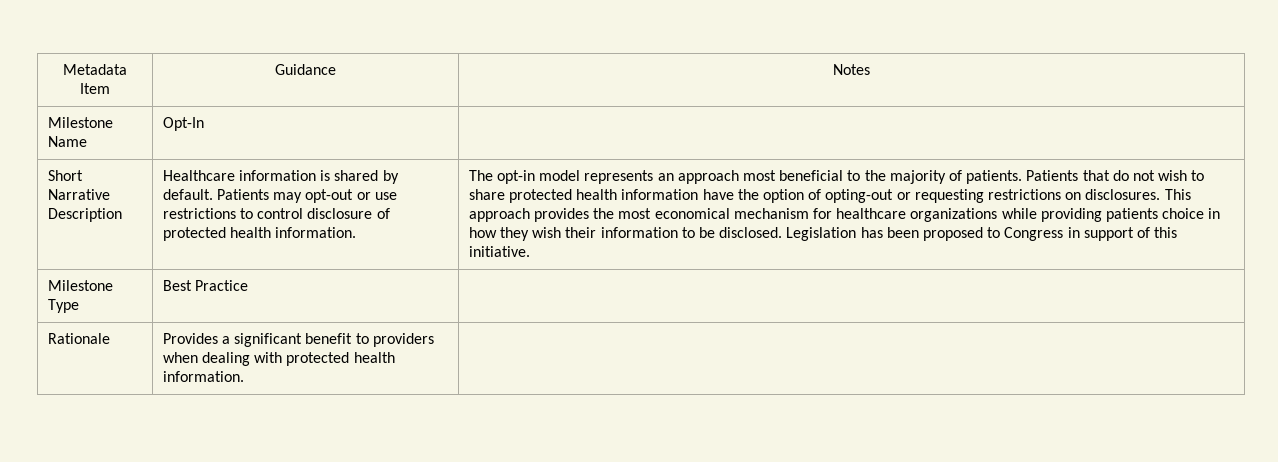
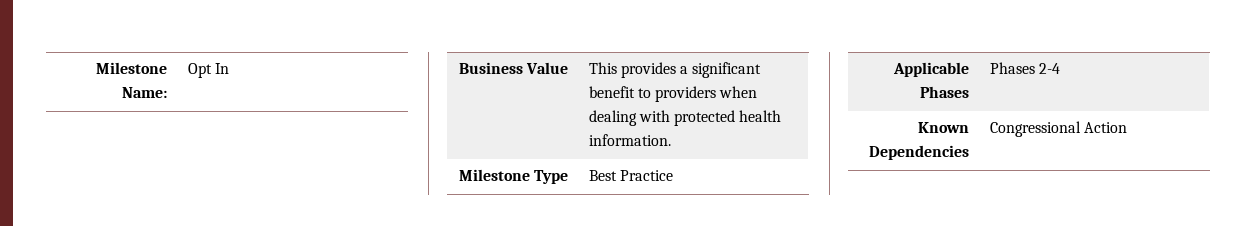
- Metadata Item | Guidance | Notes
- Milestone Name | Opt-In |
- Short Narrative Description | Healthcare information is shared by default. Patients may opt-out or use restrictions to control disclosure of protected health information. | The opt-in model represents an approach most beneficial to the majority of patients. Patients that do not wish to share protected health information have the option of opting-out or requesting restrictions on disclosures. This approach provides the most economical mechanism for healthcare organizations while providing patients choice in how they wish their information to be disclosed. Legislation has been proposed to Congress in support of this initiative.
- Milestone Type | Best Practice |
- Rationale | Provides a significant benefit to providers when dealing with protected health information. |
+ Milestone Name: | Opt In
+ Business Value | This provides a significant benefit to providers when dealing with protected health information.
+ Milestone Type | Best Practice
+ Applicable Phases | Phases 2-4
+ Known Dependencies | Congressional Action

